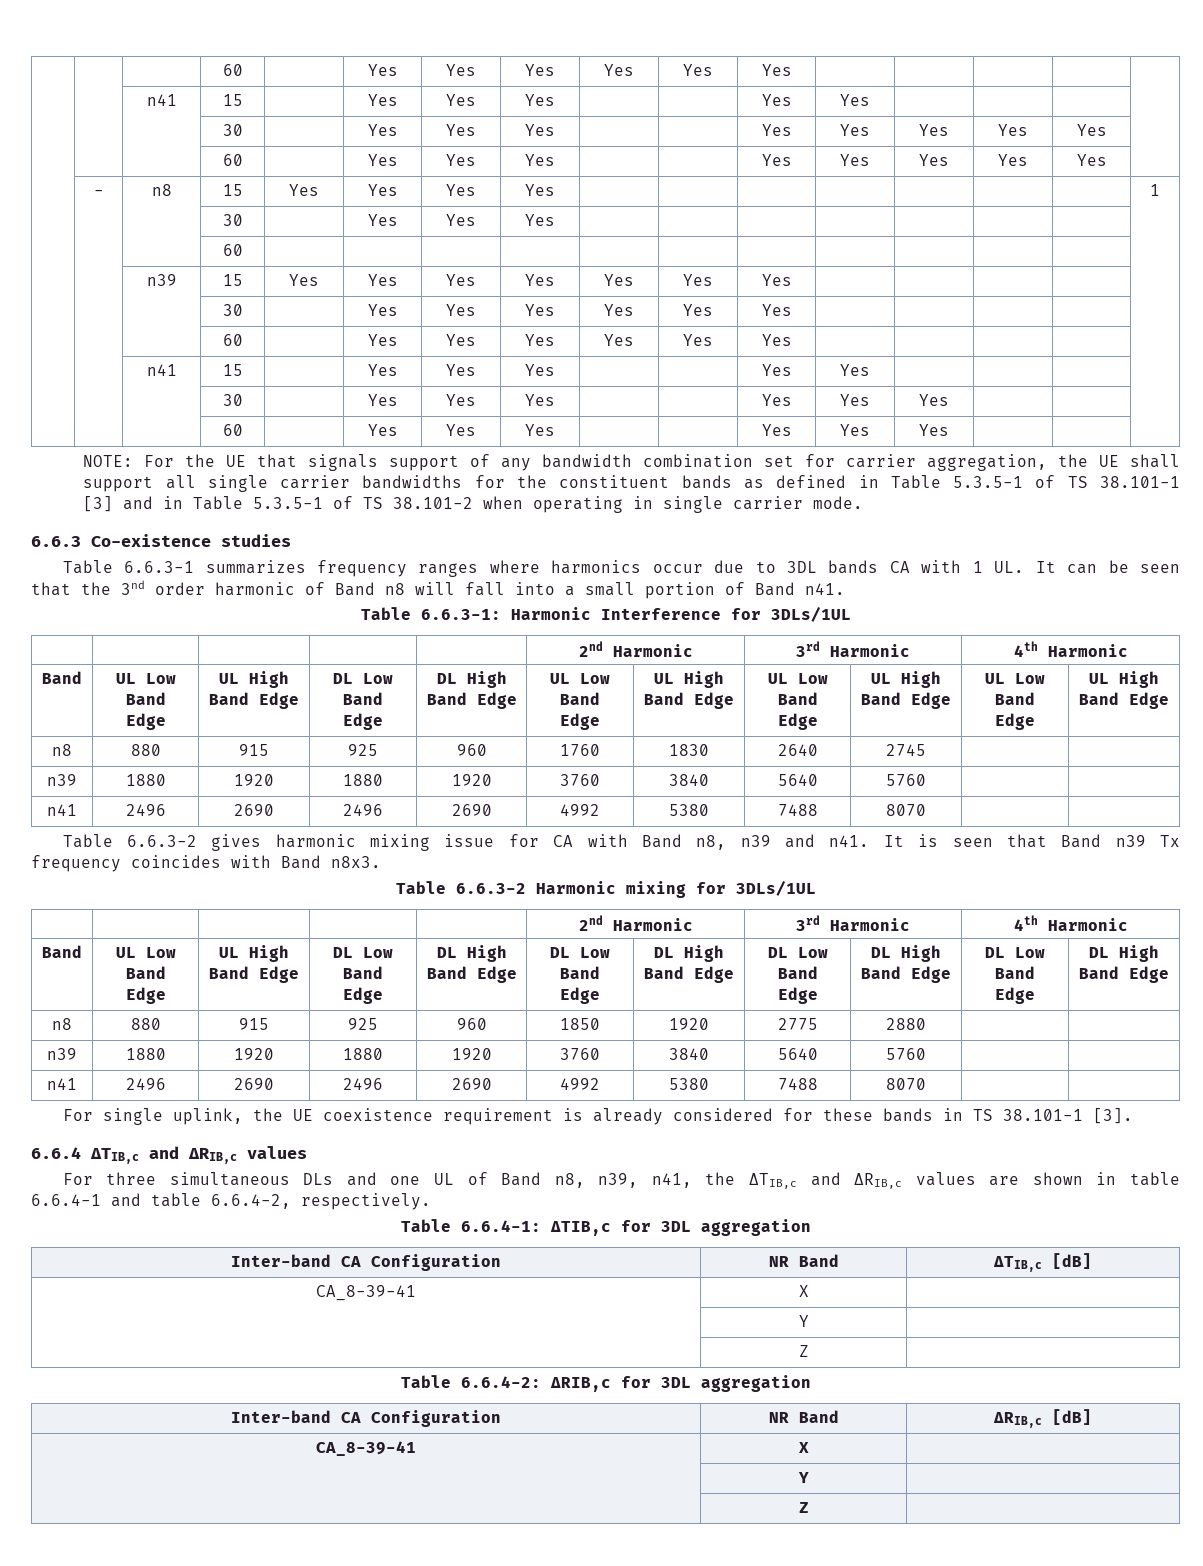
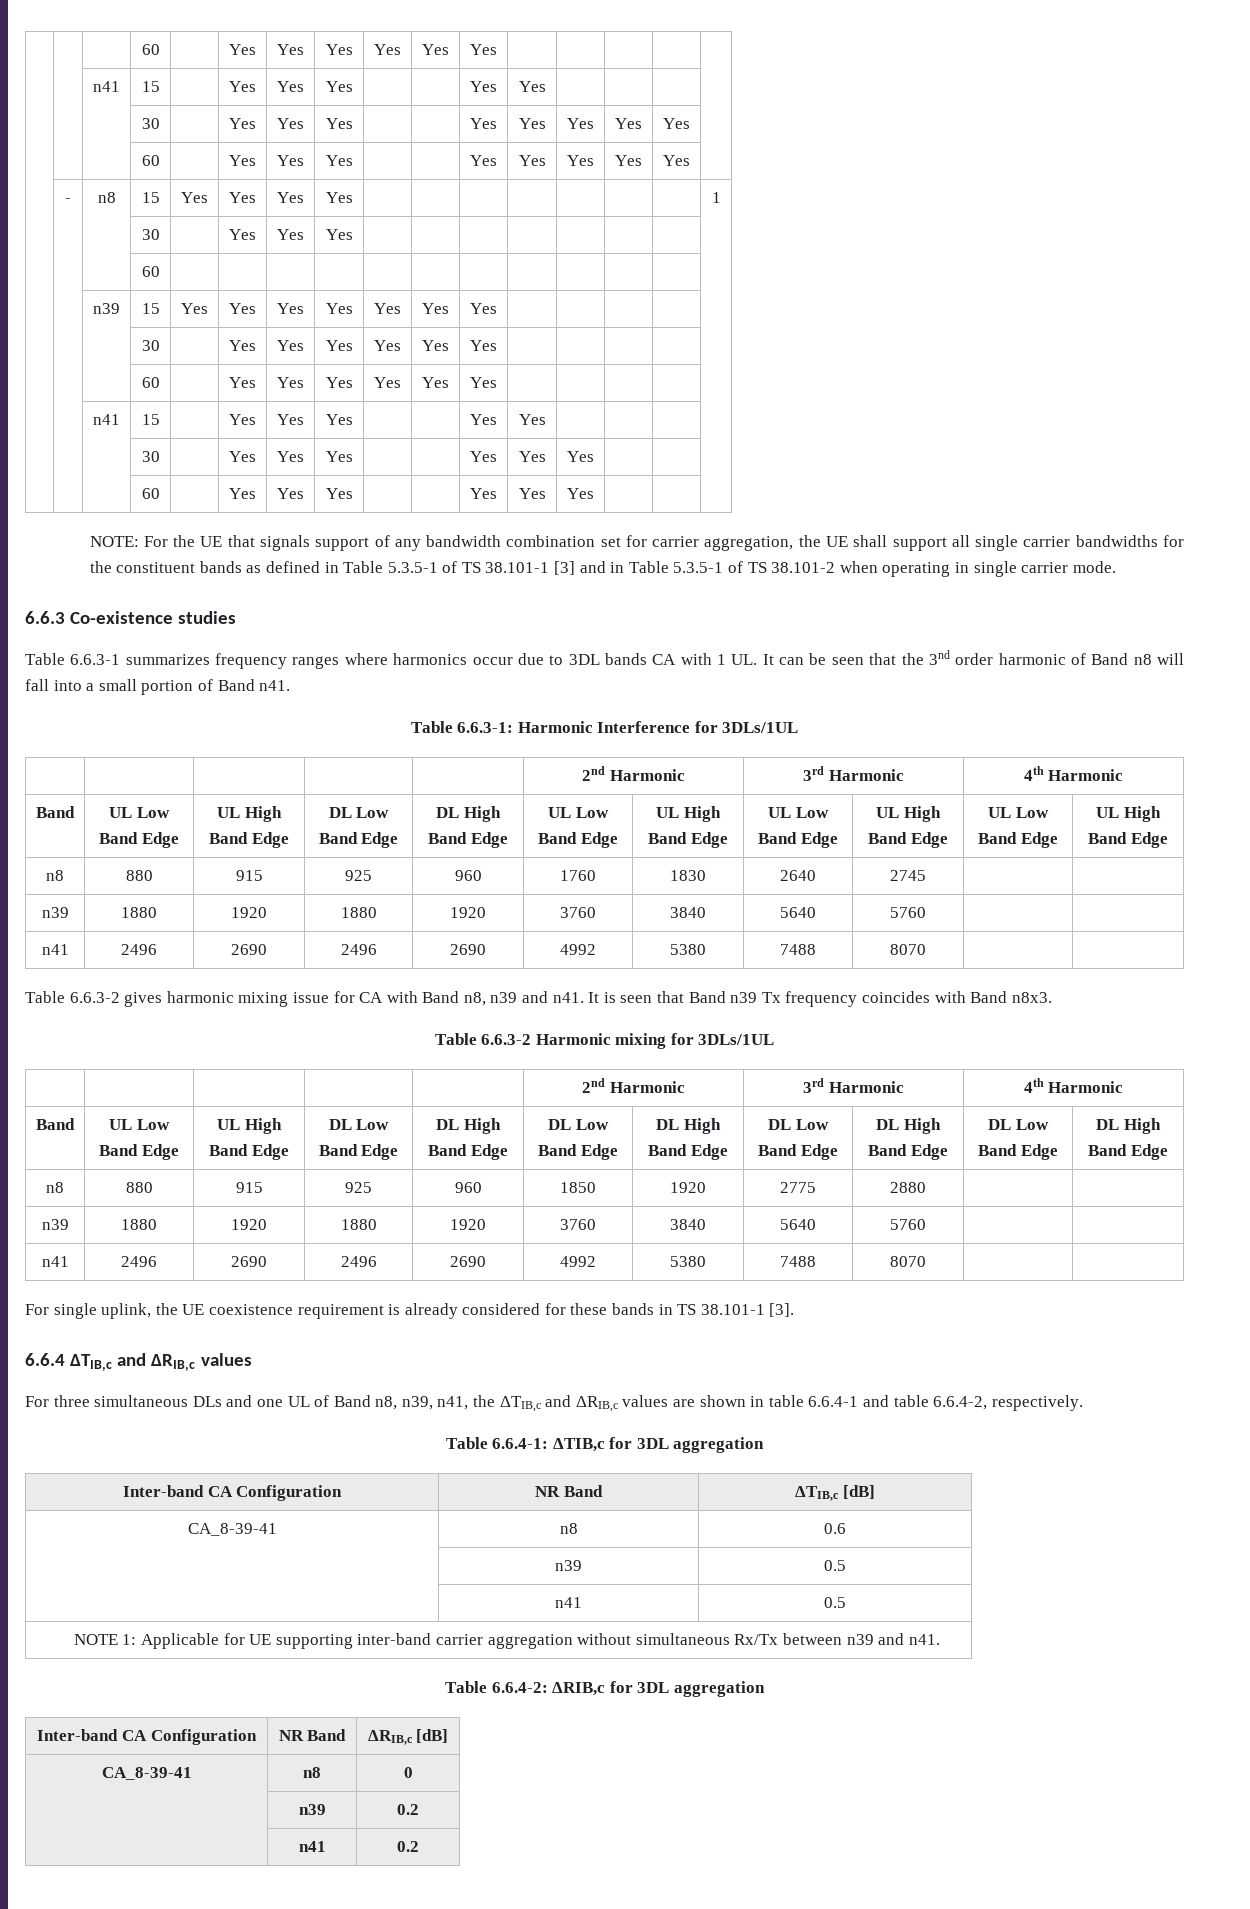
  Inter-band CA Configuration | NR Band | ΔTIB,c [dB]
- CA_8-39-41 | X |
- | Y |
- | Z |
+ CA_8-39-41 | n8 | 0.6
+ | n39 | 0.5
+ | n41 | 0.5
+ NOTE 1: Applicable for UE supporting inter-band carrier aggregation without simultaneous Rx/Tx between n39 and n41.
  Inter-band CA Configuration | NR Band | ΔRIB,c [dB]
- CA_8-39-41 | X |
- | Y |
- | Z |
+ CA_8-39-41 | n8 | 0
+ | n39 | 0.2
+ | n41 | 0.2

